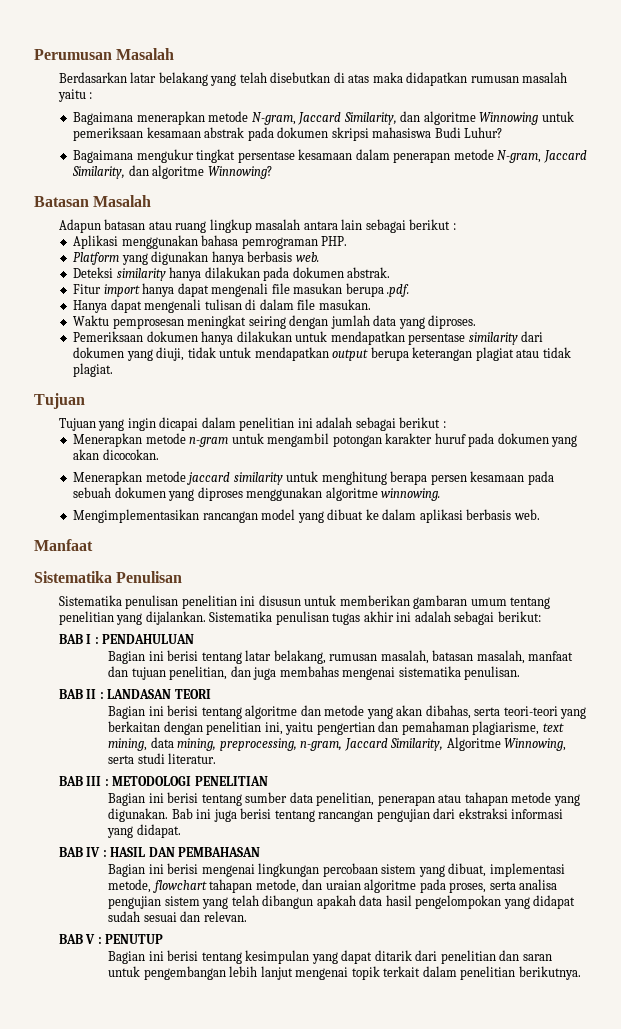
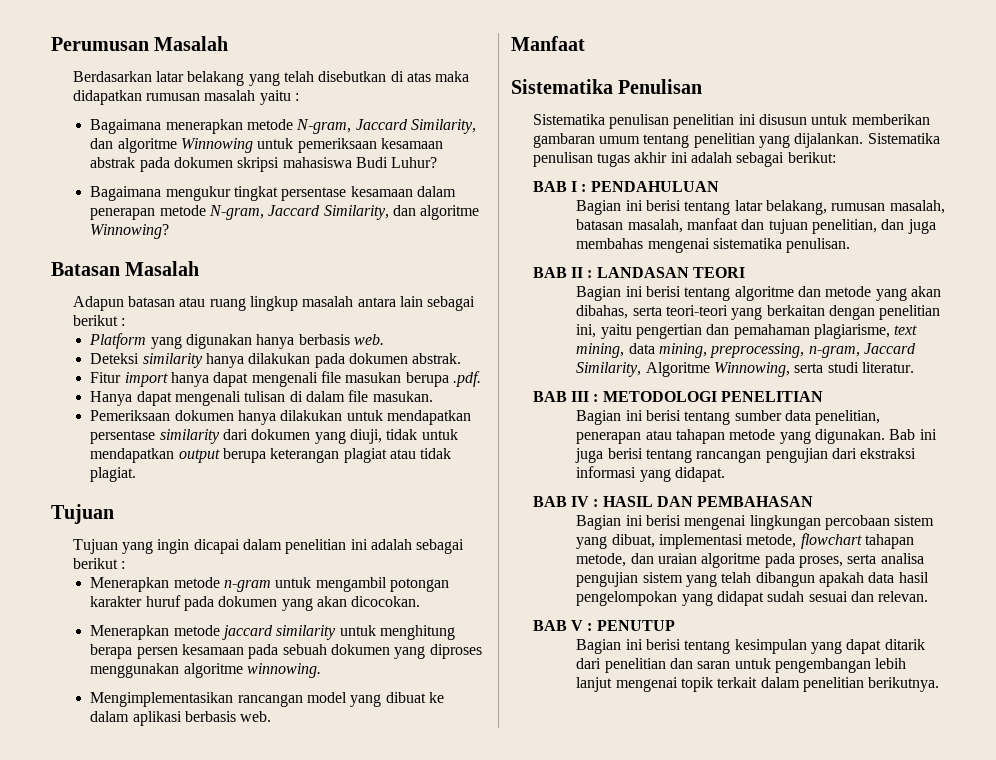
- Aplikasi menggunakan bahasa pemrograman PHP.
- Waktu pemprosesan meningkat seiring dengan jumlah data yang diproses.

